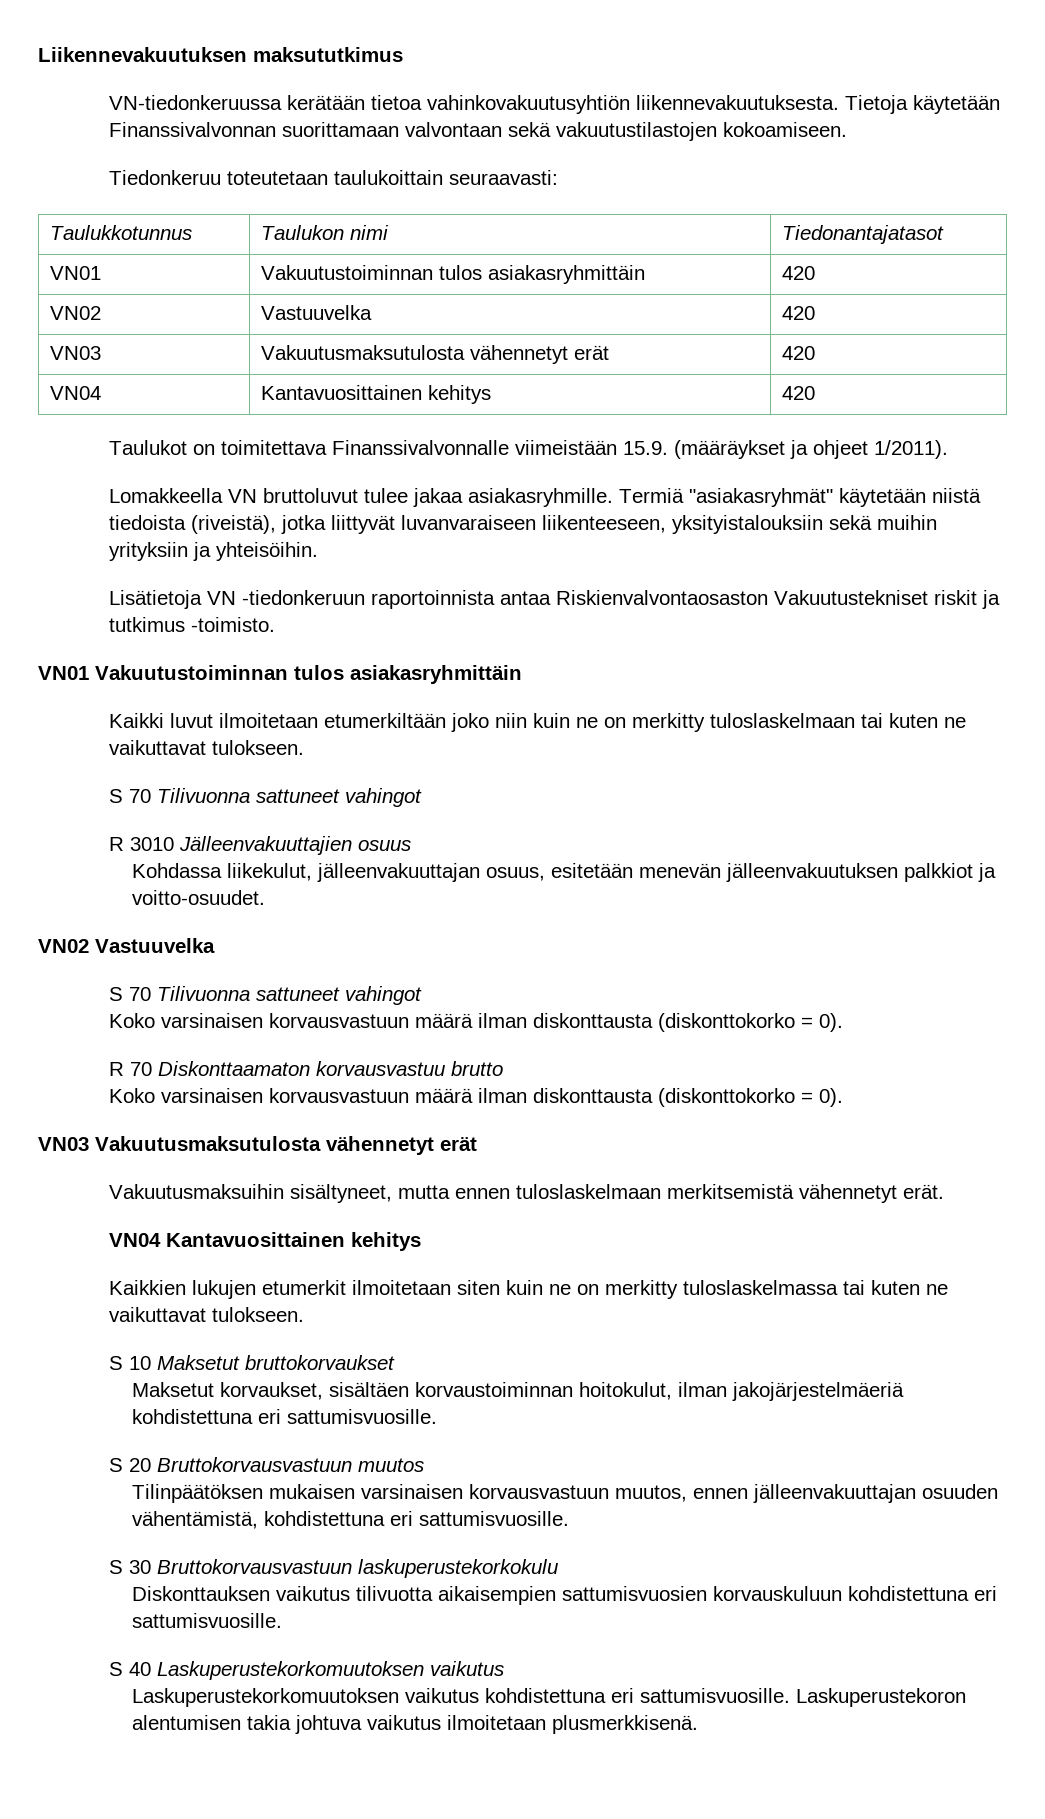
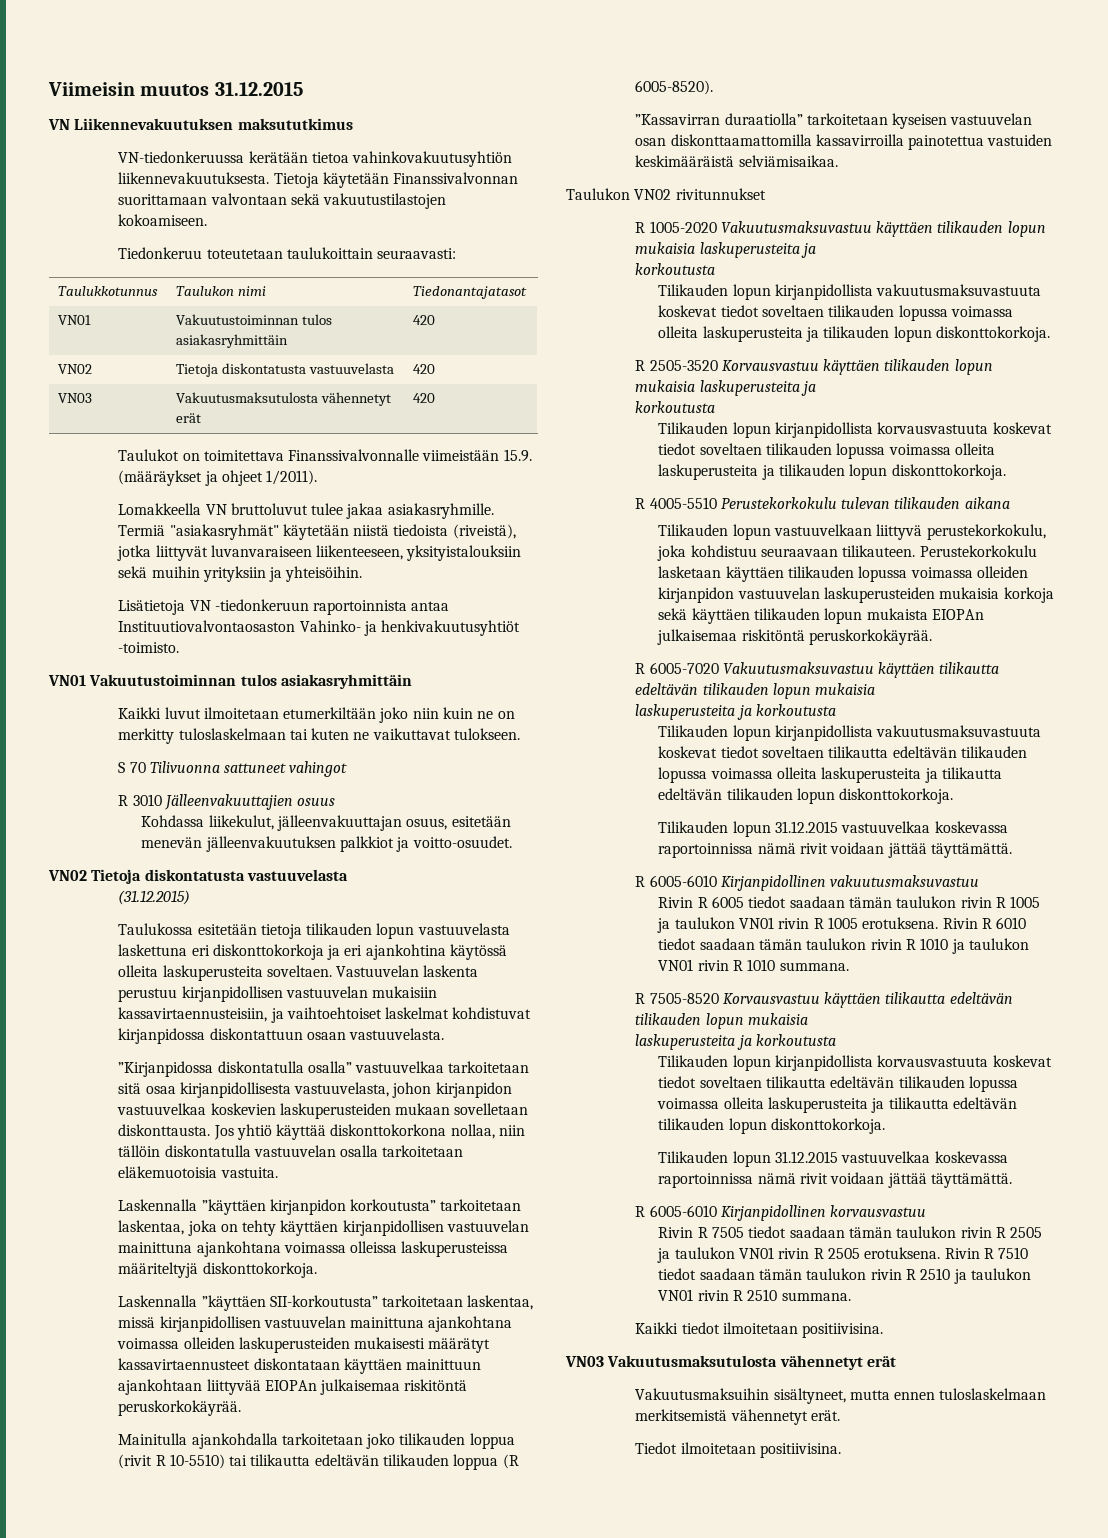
- Liikennevakuutuksen maksututkimus
+ Viimeisin muutos 31.12.2015
+ VN Liikennevakuutuksen maksututkimus
- VN02 | Vastuuvelka | 420
+ VN02 | Tietoja diskontatusta vastuuvelasta | 420
- VN04 | Kantavuosittainen kehitys | 420
- Lisätietoja VN -tiedonkeruun raportoinnista antaa Riskienvalvontaosaston Vakuutustekniset riskit ja tutkimus -toimisto.
+ Lisätietoja VN -tiedonkeruun raportoinnista antaa Instituutiovalvontaosaston Vahinko- ja henkivakuutusyhtiöt -toimisto.
- VN02 Vastuuvelka
- S 70 Tilivuonna sattuneet vahingot
- Koko varsinaisen korvausvastuun määrä ilman diskonttausta (diskonttokorko = 0).
- R 70 Diskonttaamaton korvausvastuu brutto
- Koko varsinaisen korvausvastuun määrä ilman diskonttausta (diskonttokorko = 0).
+ VN02 Tietoja diskontatusta vastuuvelasta
+ (31.12.2015)
+ Taulukossa esitetään tietoja tilikauden lopun vastuuvelasta laskettuna eri diskonttokorkoja ja eri ajankohtina käytössä olleita laskuperusteita soveltaen. Vastuuvelan laskenta perustuu kirjanpidollisen vastuuvelan mukaisiin kassavirtaennusteisiin, ja vaihtoehtoiset laskelmat kohdistuvat kirjanpidossa diskontattuun osaan vastuuvelasta.
+ ”Kirjanpidossa diskontatulla osalla” vastuuvelkaa tarkoitetaan sitä osaa kirjanpidollisesta vastuuvelasta, johon kirjanpidon vastuuvelkaa koskevien laskuperusteiden mukaan sovelletaan diskonttausta. Jos yhtiö käyttää diskonttokorkona nollaa, niin tällöin diskontatulla vastuuvelan osalla tarkoitetaan eläkemuotoisia vastuita.
+ Laskennalla ”käyttäen kirjanpidon korkoutusta” tarkoitetaan laskentaa, joka on tehty käyttäen kirjanpidollisen vastuuvelan mainittuna ajankohtana voimassa olleissa laskuperusteissa määriteltyjä diskonttokorkoja.
+ Laskennalla ”käyttäen SII-korkoutusta” tarkoitetaan laskentaa, missä kirjanpidollisen vastuuvelan mainittuna ajankohtana voimassa olleiden laskuperusteiden mukaisesti määrätyt kassavirtaennusteet diskontataan käyttäen mainittuun ajankohtaan liittyvää EIOPAn julkaisemaa riskitöntä peruskorkokäyrää.
+ Mainitulla ajankohdalla tarkoitetaan joko tilikauden loppua (rivit R 10-5510) tai tilikautta edeltävän tilikauden loppua (R 6005-8520).
+ ”Kassavirran duraatiolla” tarkoitetaan kyseisen vastuuvelan osan diskonttaamattomilla kassavirroilla painotettua vastuiden keskimääräistä selviämisaikaa.
+ Taulukon VN02 rivitunnukset
+ R 1005-2020 Vakuutusmaksuvastuu käyttäen tilikauden lopun mukaisia laskuperusteita ja
+ korkoutusta
+ Tilikauden lopun kirjanpidollista vakuutusmaksuvastuuta koskevat tiedot soveltaen tilikauden lopussa voimassa olleita laskuperusteita ja tilikauden lopun diskonttokorkoja.
+ R 2505-3520 Korvausvastuu käyttäen tilikauden lopun mukaisia laskuperusteita ja
+ korkoutusta
+ Tilikauden lopun kirjanpidollista korvausvastuuta koskevat tiedot soveltaen tilikauden lopussa voimassa olleita laskuperusteita ja tilikauden lopun diskonttokorkoja.
+ R 4005-5510 Perustekorkokulu tulevan tilikauden aikana
+ Tilikauden lopun vastuuvelkaan liittyvä perustekorkokulu, joka kohdistuu seuraavaan tilikauteen. Perustekorkokulu lasketaan käyttäen tilikauden lopussa voimassa olleiden kirjanpidon vastuuvelan laskuperusteiden mukaisia korkoja sekä käyttäen tilikauden lopun mukaista EIOPAn julkaisemaa riskitöntä peruskorkokäyrää.
+ R 6005-7020 Vakuutusmaksuvastuu käyttäen tilikautta edeltävän tilikauden lopun mukaisia
+ laskuperusteita ja korkoutusta
+ Tilikauden lopun kirjanpidollista vakuutusmaksuvastuuta koskevat tiedot soveltaen tilikautta edeltävän tilikauden lopussa voimassa olleita laskuperusteita ja tilikautta edeltävän tilikauden lopun diskonttokorkoja.
+ Tilikauden lopun 31.12.2015 vastuuvelkaa koskevassa raportoinnissa nämä rivit voidaan jättää täyttämättä.
+ R 6005-6010 Kirjanpidollinen vakuutusmaksuvastuu
+ Rivin R 6005 tiedot saadaan tämän taulukon rivin R 1005 ja taulukon VN01 rivin R 1005 erotuksena. Rivin R 6010 tiedot saadaan tämän taulukon rivin R 1010 ja taulukon VN01 rivin R 1010 summana.
+ R 7505-8520 Korvausvastuu käyttäen tilikautta edeltävän tilikauden lopun mukaisia
+ laskuperusteita ja korkoutusta
+ Tilikauden lopun kirjanpidollista korvausvastuuta koskevat tiedot soveltaen tilikautta edeltävän tilikauden lopussa voimassa olleita laskuperusteita ja tilikautta edeltävän tilikauden lopun diskonttokorkoja.
+ Tilikauden lopun 31.12.2015 vastuuvelkaa koskevassa raportoinnissa nämä rivit voidaan jättää täyttämättä.
+ R 6005-6010 Kirjanpidollinen korvausvastuu
+ Rivin R 7505 tiedot saadaan tämän taulukon rivin R 2505 ja taulukon VN01 rivin R 2505 erotuksena. Rivin R 7510 tiedot saadaan tämän taulukon rivin R 2510 ja taulukon VN01 rivin R 2510 summana.
+ Kaikki tiedot ilmoitetaan positiivisina.
- VN04 Kantavuosittainen kehitys
- Kaikkien lukujen etumerkit ilmoitetaan siten kuin ne on merkitty tuloslaskelmassa tai kuten ne vaikuttavat tulokseen.
- S 10 Maksetut bruttokorvaukset
- Maksetut korvaukset, sisältäen korvaustoiminnan hoitokulut, ilman jakojärjestelmäeriä kohdistettuna eri sattumisvuosille.
- S 20 Bruttokorvausvastuun muutos
- Tilinpäätöksen mukaisen varsinaisen korvausvastuun muutos, ennen jälleenvakuuttajan osuuden vähentämistä, kohdistettuna eri sattumisvuosille.
- S 30 Bruttokorvausvastuun laskuperustekorkokulu
- Diskonttauksen vaikutus tilivuotta aikaisempien sattumisvuosien korvauskuluun kohdistettuna eri sattumisvuosille.
- S 40 Laskuperustekorkomuutoksen vaikutus
- Laskuperustekorkomuutoksen vaikutus kohdistettuna eri sattumisvuosille. Laskuperustekoron alentumisen takia johtuva vaikutus ilmoitetaan plusmerkkisenä.
+ Tiedot ilmoitetaan positiivisina.

